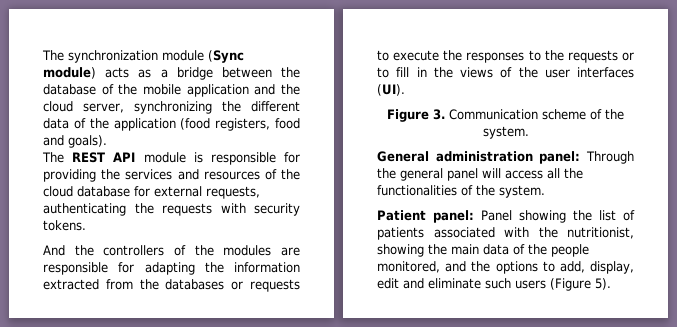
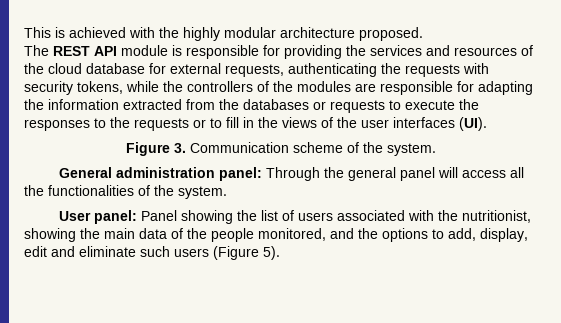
- The synchronization module (Sync module) acts as a bridge between the database of the mobile application and the cloud server, synchronizing the different data of the application (food registers, food and goals).
+ This is achieved with the highly modular architecture proposed.
- The REST API module is responsible for providing the services and resources of the cloud database for external requests, authenticating the requests with security tokens.
- And the controllers of the modules are responsible for adapting the information extracted from the databases or requests to execute the responses to the requests or to fill in the views of the user interfaces (UI).
+ The REST API module is responsible for providing the services and resources of the cloud database for external requests, authenticating the requests with security tokens, while the controllers of the modules are responsible for adapting the information extracted from the databases or requests to execute the responses to the requests or to fill in the views of the user interfaces (UI).
- Patient panel: Panel showing the list of patients associated with the nutritionist, showing the main data of the people monitored, and the options to add, display, edit and eliminate such users (Figure 5).
+ User panel: Panel showing the list of users associated with the nutritionist, showing the main data of the people monitored, and the options to add, display, edit and eliminate such users (Figure 5).

